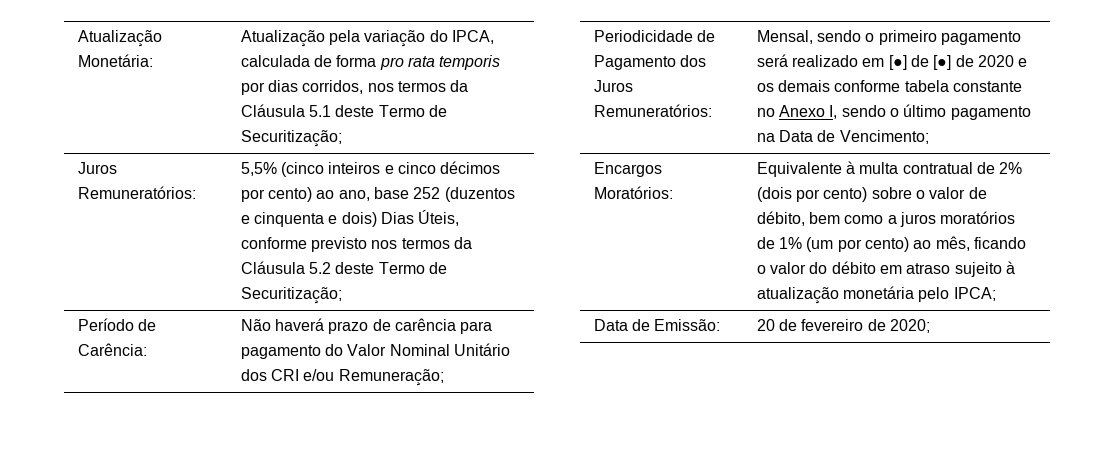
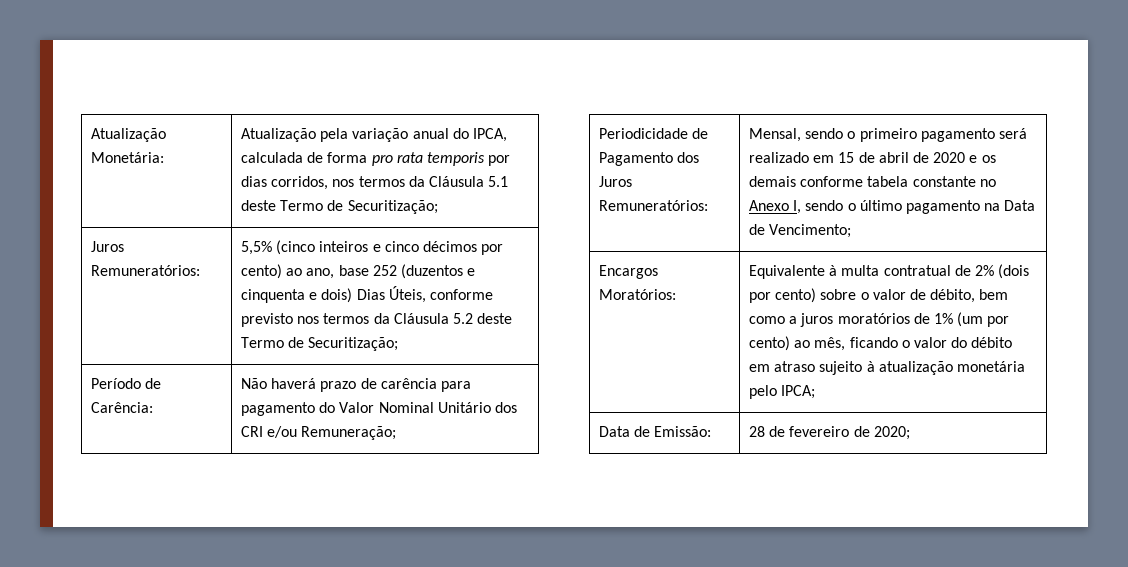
- Atualização Monetária: | Atualização pela variação do IPCA, calculada de forma pro rata temporis por dias corridos, nos termos da Cláusula 5.1 deste Termo de Securitização;
+ Atualização Monetária: | Atualização pela variação anual do IPCA, calculada de forma pro rata temporis por dias corridos, nos termos da Cláusula 5.1 deste Termo de Securitização;
- Periodicidade de Pagamento dos Juros Remuneratórios: | Mensal, sendo o primeiro pagamento será realizado em [●] de [●] de 2020 e os demais conforme tabela constante no Anexo I, sendo o último pagamento na Data de Vencimento;
+ Periodicidade de Pagamento dos Juros Remuneratórios: | Mensal, sendo o primeiro pagamento será realizado em 15 de abril de 2020 e os demais conforme tabela constante no Anexo I, sendo o último pagamento na Data de Vencimento;
- Data de Emissão: | 20 de fevereiro de 2020;
+ Data de Emissão: | 28 de fevereiro de 2020;

